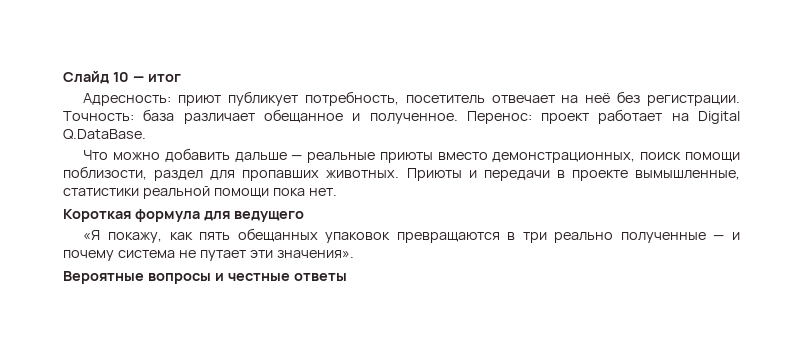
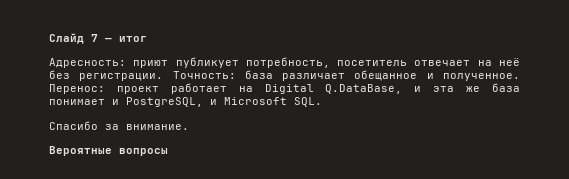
- Слайд 10 — итог
+ Слайд 7 — итог
- Перенос: проект работает на Digital Q.DataBase.
- Что можно добавить дальше — реальные приюты вместо демонстрационных, поиск помощи поблизости, раздел для пропавших животных. Приюты и передачи в проекте вымышленные, статистики реальной помощи пока нет.
- Короткая формула для ведущего
- «Я покажу, как пять обещанных упаковок превращаются в три реально полученные — и почему система не путает эти значения».
+ Перенос: проект работает на Digital Q.DataBase, и эта же база понимает и PostgreSQL, и Microsoft SQL.
+ Спасибо за внимание.
- Вероятные вопросы и честные ответы
+ Вероятные вопросы

